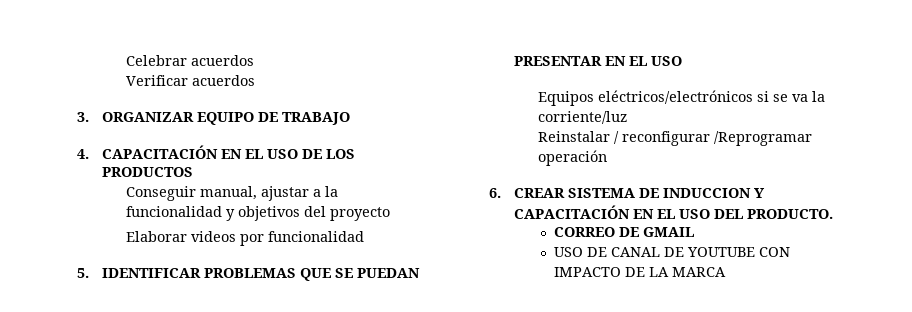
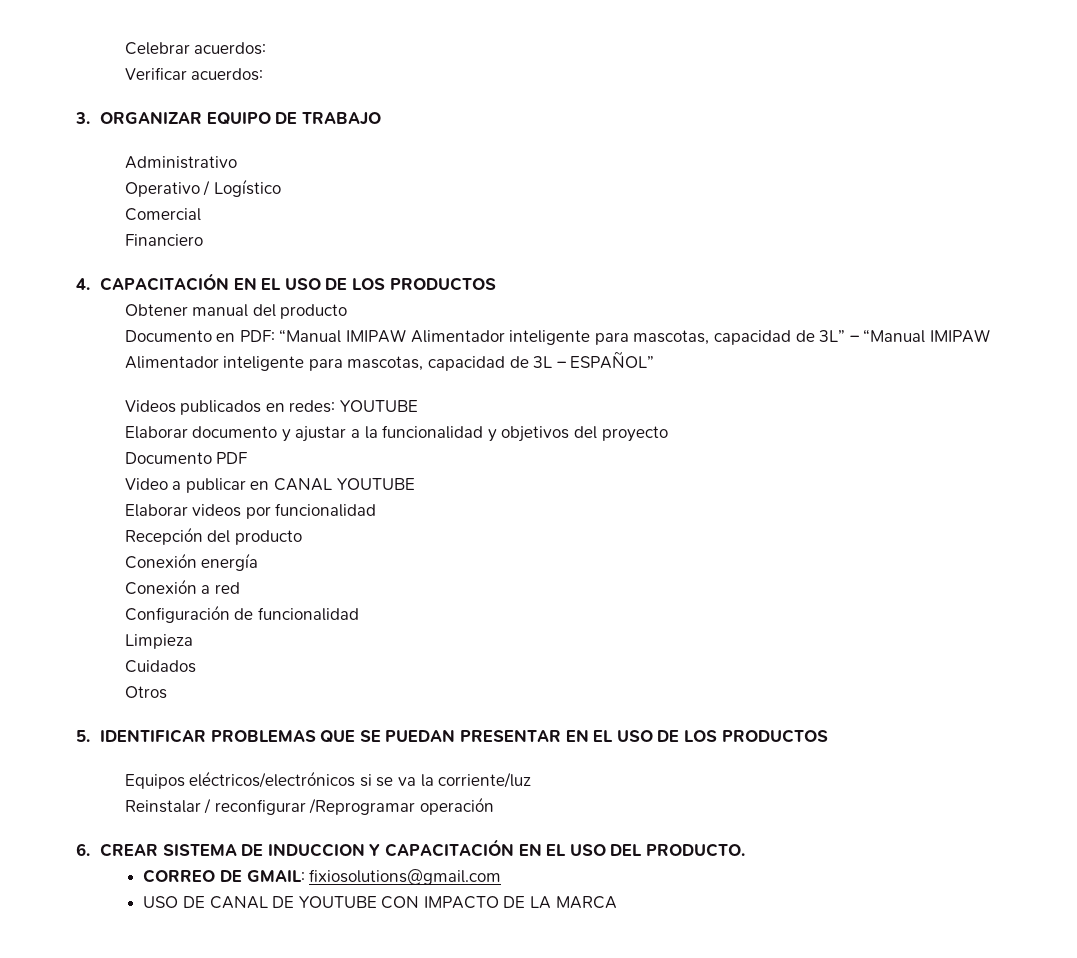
- Celebrar acuerdos
+ Celebrar acuerdos:
- Verificar acuerdos
+ Verificar acuerdos:
+ Administrativo
+ Operativo / Logístico
+ Comercial
+ Financiero
- Conseguir manual, ajustar a la funcionalidad y objetivos del proyecto
+ Obtener manual del producto
+ Documento en PDF: “Manual IMIPAW Alimentador inteligente para mascotas, capacidad de 3L” – “Manual IMIPAW Alimentador inteligente para mascotas, capacidad de 3L – ESPAÑOL”
+ Videos publicados en redes: YOUTUBE
+ Elaborar documento y ajustar a la funcionalidad y objetivos del proyecto
+ Documento PDF
+ Video a publicar en CANAL YOUTUBE
  Elaborar videos por funcionalidad
+ Recepción del producto
+ Conexión energía
+ Conexión a red
+ Configuración de funcionalidad
+ Limpieza
+ Cuidados
+ Otros
- 5. IDENTIFICAR PROBLEMAS QUE SE PUEDAN PRESENTAR EN EL USO
+ 5. IDENTIFICAR PROBLEMAS QUE SE PUEDAN PRESENTAR EN EL USO DE LOS PRODUCTOS
- CORREO DE GMAIL
+ CORREO DE GMAIL: fixiosolutions@gmail.com

